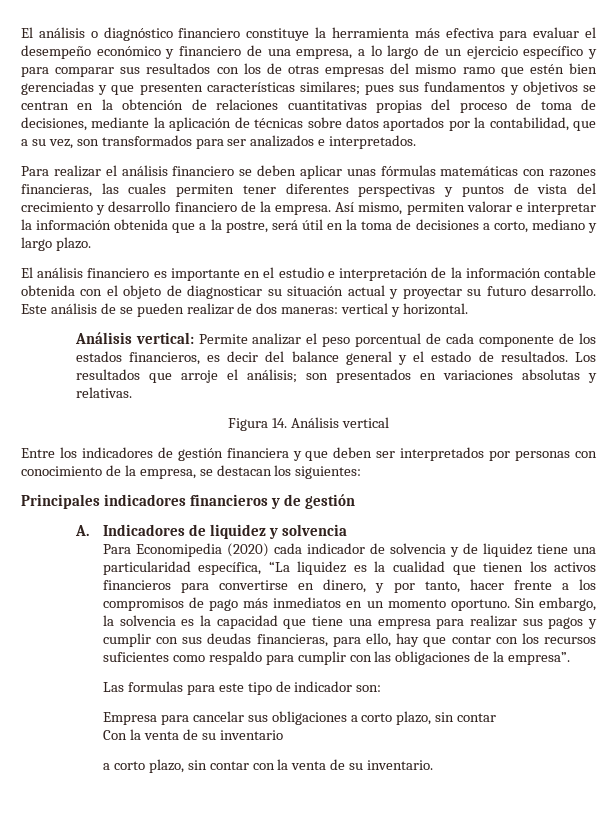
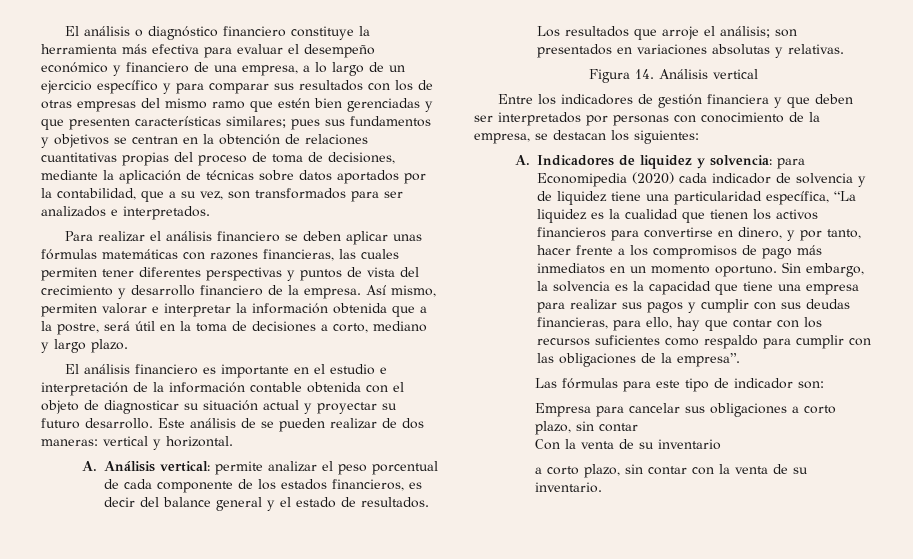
- Análisis vertical: Permite analizar el peso porcentual de cada componente de los estados financieros, es decir del balance general y el estado de resultados.
+ A. Análisis vertical: permite analizar el peso porcentual de cada componente de los estados financieros, es decir del balance general y el estado de resultados.
- Principales indicadores financieros y de gestión
- A. Indicadores de liquidez y solvencia
- Para Economipedia (2020) cada indicador de solvencia y de liquidez tiene una particularidad específica, “La liquidez es la cualidad que tienen los activos financieros para convertirse en dinero, y por tanto, hacer frente a los compromisos de pago más inmediatos en un momento oportuno.
+ A. Indicadores de liquidez y solvencia: para Economipedia (2020) cada indicador de solvencia y de liquidez tiene una particularidad específica, “La liquidez es la cualidad que tienen los activos financieros para convertirse en dinero, y por tanto, hacer frente a los compromisos de pago más inmediatos en un momento oportuno.
- Las formulas para este tipo de indicador son:
+ Las fórmulas para este tipo de indicador son:

